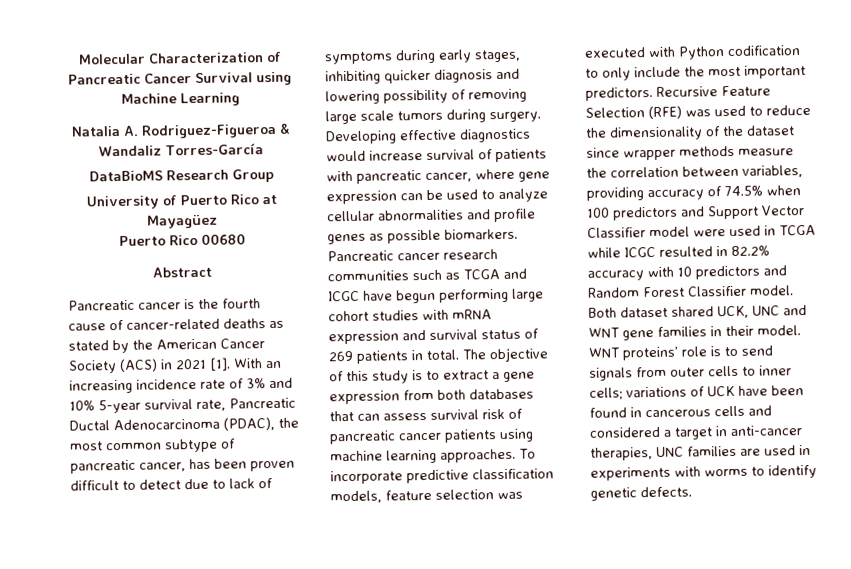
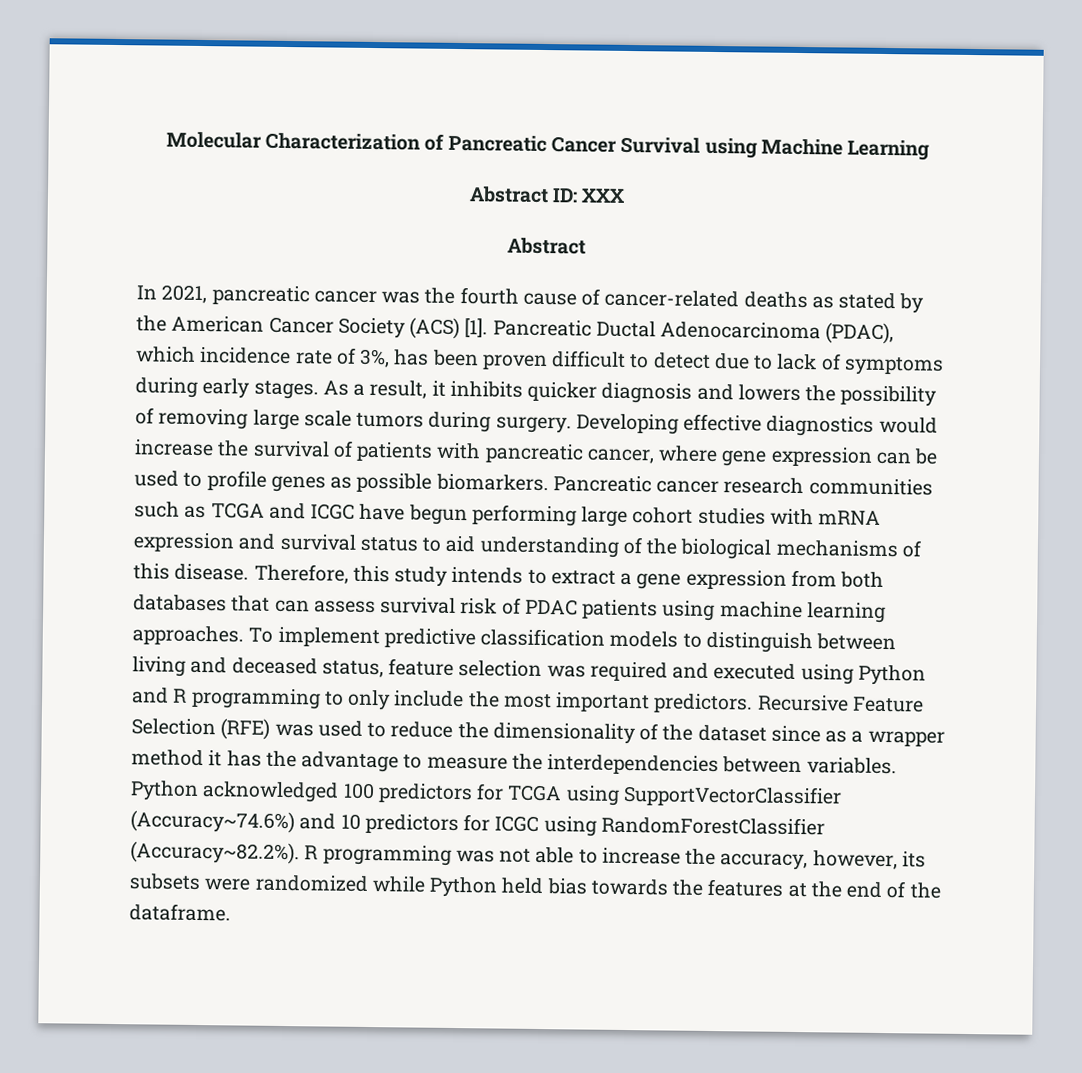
- Natalia A. Rodriguez-Figueroa & Wandaliz Torres-García
- DataBioMS Research Group
- University of Puerto Rico at Mayagüez
- Puerto Rico 00680
+ Abstract ID: XXX
  Abstract
- Pancreatic cancer is the fourth cause of cancer-related deaths as stated by the American Cancer Society (ACS) in 2021 [1]. With an increasing incidence rate of 3% and 10% 5-year survival rate, Pancreatic Ductal Adenocarcinoma (PDAC), the most common subtype of pancreatic cancer, has been proven difficult to detect due to lack of symptoms during early stages, inhibiting quicker diagnosis and lowering possibility of removing large scale tumors during surgery.
+ In 2021, pancreatic cancer was the fourth cause of cancer-related deaths as stated by the American Cancer Society (ACS) [1]. Pancreatic Ductal Adenocarcinoma (PDAC), which incidence rate of 3%, has been proven difficult to detect due to lack of symptoms during early stages. As a result, it inhibits quicker diagnosis and lowers the possibility of removing large scale tumors during surgery.
- Developing effective diagnostics would increase survival of patients with pancreatic cancer, where gene expression can be used to analyze cellular abnormalities and profile genes as possible biomarkers.
+ Developing effective diagnostics would increase the survival of patients with pancreatic cancer, where gene expression can be used to profile genes as possible biomarkers.
- Pancreatic cancer research communities such as TCGA and ICGC have begun performing large cohort studies with mRNA expression and survival status of 269 patients in total. The objective of this study is to extract a gene expression from both databases that can assess survival risk of pancreatic cancer patients using machine learning approaches.
+ Pancreatic cancer research communities such as TCGA and ICGC have begun performing large cohort studies with mRNA expression and survival status to aid understanding of the biological mechanisms of this disease. Therefore, this study intends to extract a gene expression from both databases that can assess survival risk of PDAC patients using machine learning approaches.
- To incorporate predictive classification models, feature selection was executed with Python codification to only include the most important predictors.
+ To implement predictive classification models to distinguish between living and deceased status, feature selection was required and executed using Python and R programming to only include the most important predictors.
- Recursive Feature Selection (RFE) was used to reduce the dimensionality of the dataset since wrapper methods measure the correlation between variables, providing accuracy of 74.5% when 100 predictors and Support Vector Classifier model were used in TCGA while ICGC resulted in 82.2% accuracy with 10 predictors and Random Forest Classifier model. Both dataset shared UCK, UNC and WNT gene families in their model. WNT proteins’ role is to send signals from outer cells to inner cells; variations of UCK have been found in cancerous cells and considered a target in anti-cancer therapies, UNC families are used in experiments with worms to identify genetic defects.
+ Recursive Feature Selection (RFE) was used to reduce the dimensionality of the dataset since as a wrapper method it has the advantage to measure the interdependencies between variables. Python acknowledged 100 predictors for TCGA using SupportVectorClassifier (Accuracy~74.6%) and 10 predictors for ICGC using RandomForestClassifier (Accuracy~82.2%). R programming was not able to increase the accuracy, however, its subsets were randomized while Python held bias towards the features at the end of the dataframe.

